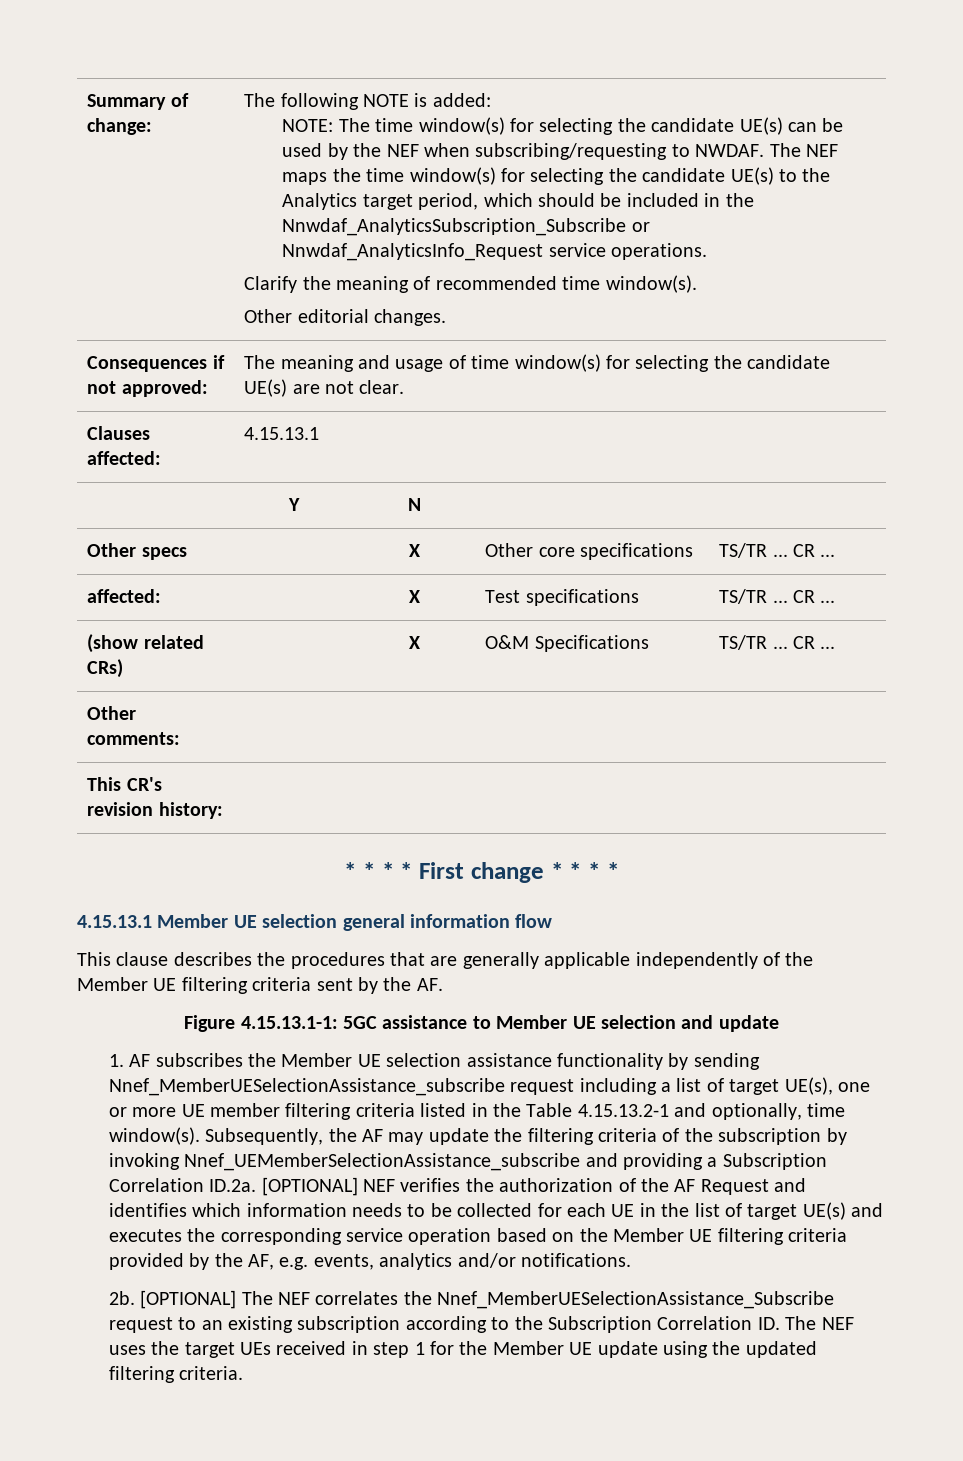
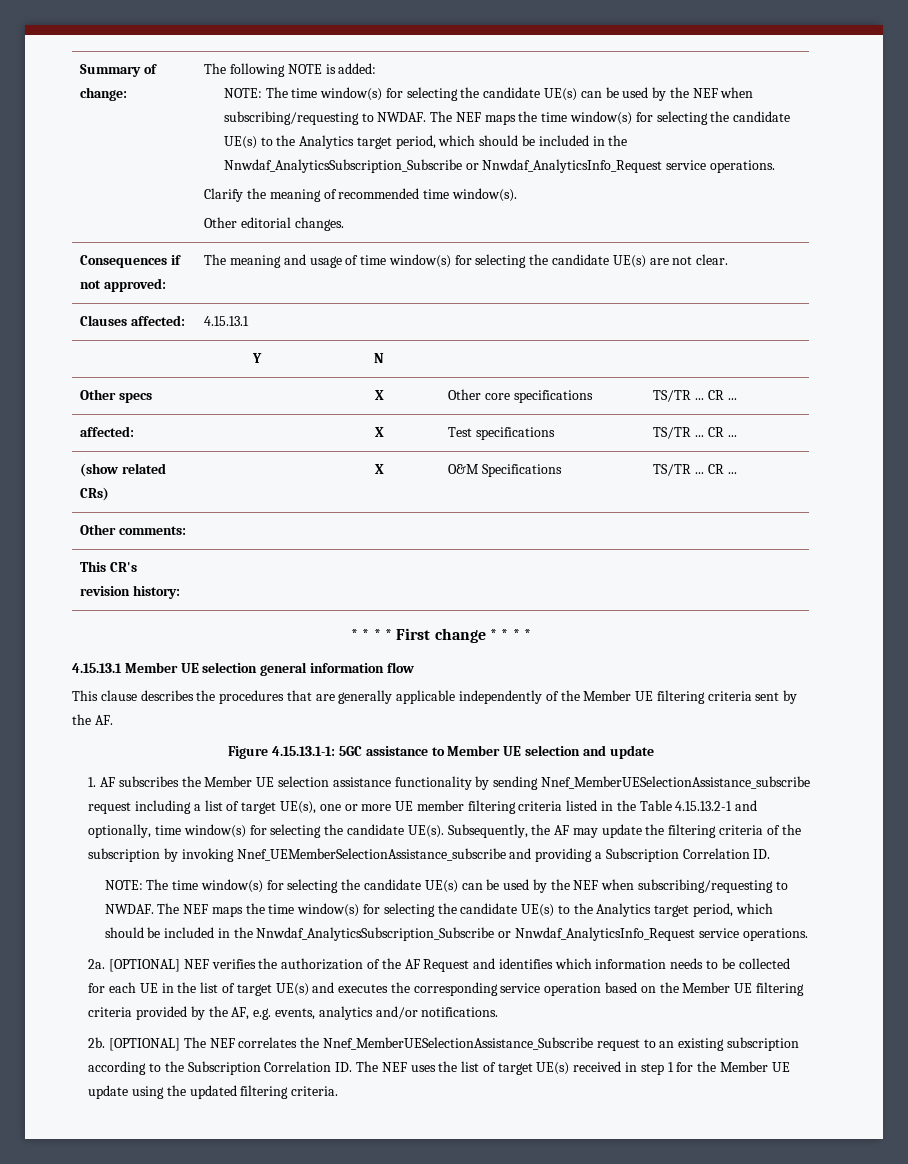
- 1. AF subscribes the Member UE selection assistance functionality by sending Nnef_MemberUESelectionAssistance_subscribe request including a list of target UE(s), one or more UE member filtering criteria listed in the Table 4.15.13.2-1 and optionally, time window(s).
+ 1. AF subscribes the Member UE selection assistance functionality by sending Nnef_MemberUESelectionAssistance_subscribe request including a list of target UE(s), one or more UE member filtering criteria listed in the Table 4.15.13.2-1 and optionally, time window(s) for selecting the candidate UE(s).
- Subsequently, the AF may update the filtering criteria of the subscription by invoking Nnef_UEMemberSelectionAssistance_subscribe and providing a Subscription Correlation ID.2a. [OPTIONAL] NEF verifies the authorization of the AF Request and identifies which information needs to be collected for each UE in the list of target UE(s) and executes the corresponding service operation based on the Member UE filtering criteria provided by the AF, e.g. events, analytics and/or notifications.
+ Subsequently, the AF may update the filtering criteria of the subscription by invoking Nnef_UEMemberSelectionAssistance_subscribe and providing a Subscription Correlation ID.
+ NOTE: The time window(s) for selecting the candidate UE(s) can be used by the NEF when subscribing/requesting to NWDAF. The NEF maps the time window(s) for selecting the candidate UE(s) to the Analytics target period, which should be included in the Nnwdaf_AnalyticsSubscription_Subscribe or Nnwdaf_AnalyticsInfo_Request service operations.
+ 2a. [OPTIONAL] NEF verifies the authorization of the AF Request and identifies which information needs to be collected for each UE in the list of target UE(s) and executes the corresponding service operation based on the Member UE filtering criteria provided by the AF, e.g. events, analytics and/or notifications.
- [OPTIONAL] The NEF correlates the Nnef_MemberUESelectionAssistance_Subscribe request to an existing subscription according to the Subscription Correlation ID. The NEF uses the target UEs received in step 1 for the Member UE update using the updated filtering criteria.
+ [OPTIONAL] The NEF correlates the Nnef_MemberUESelectionAssistance_Subscribe request to an existing subscription according to the Subscription Correlation ID. The NEF uses the list of target UE(s) received in step 1 for the Member UE update using the updated filtering criteria.

